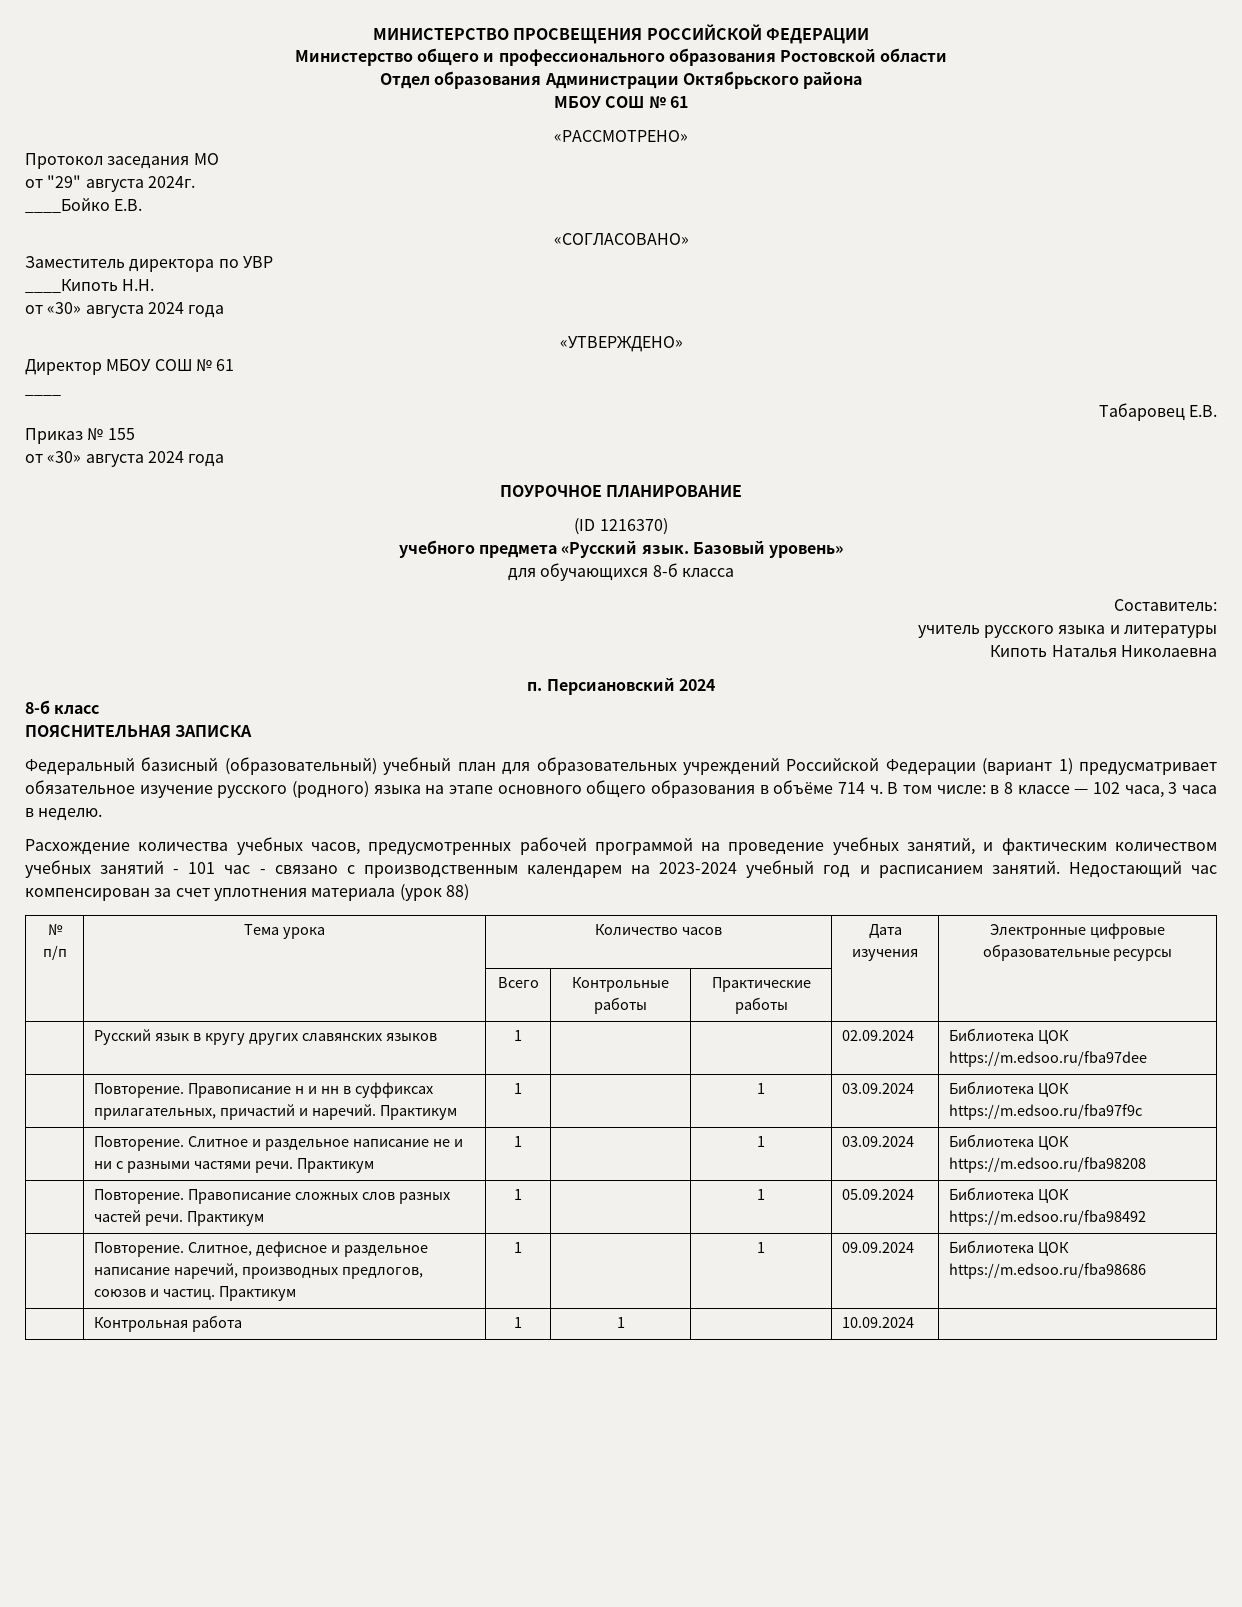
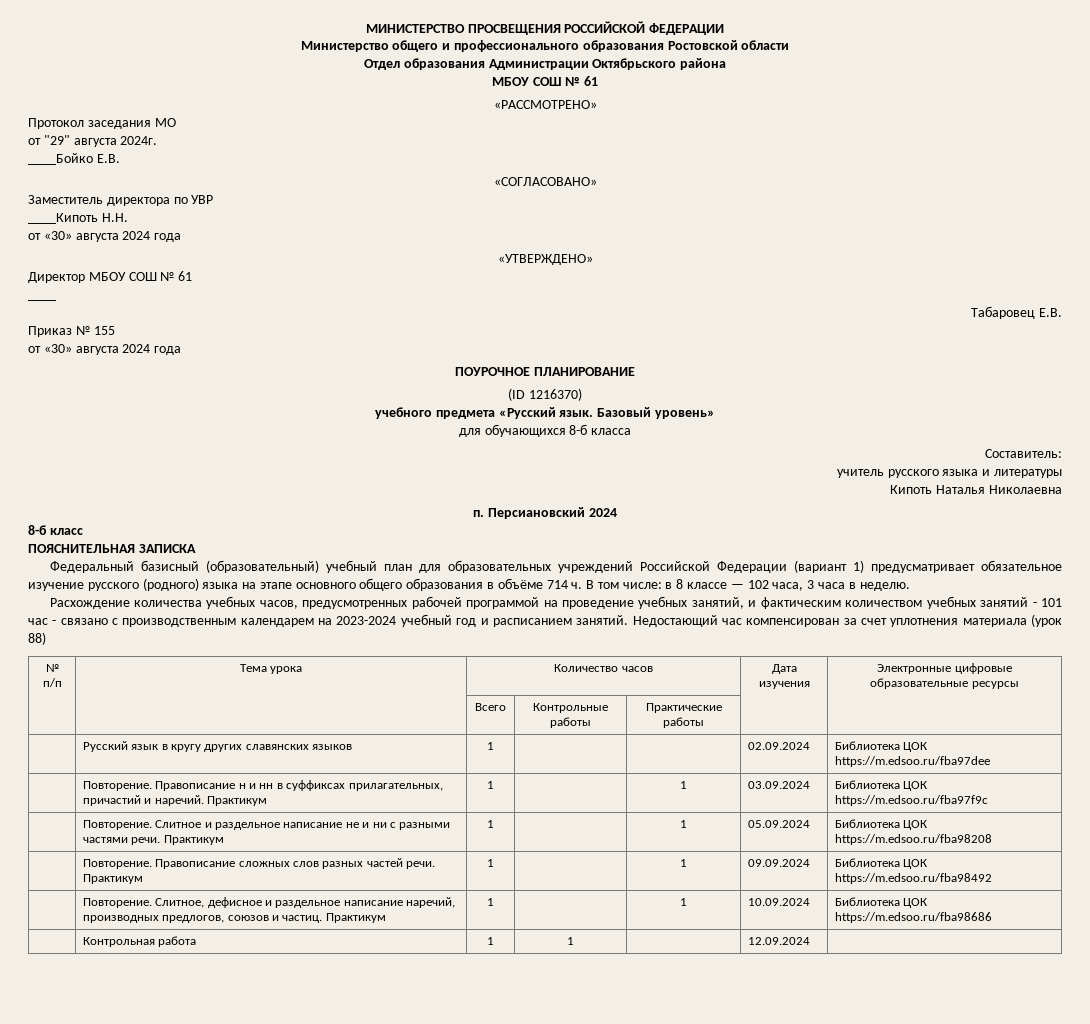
- | Повторение. Слитное и раздельное написание не и ни с разными частями речи. Практикум | 1 | | 1 | 03.09.2024 | Библиотека ЦОК https://m.edsoo.ru/fba98208
+ | Повторение. Слитное и раздельное написание не и ни с разными частями речи. Практикум | 1 | | 1 | 05.09.2024 | Библиотека ЦОК https://m.edsoo.ru/fba98208
- | Повторение. Правописание сложных слов разных частей речи. Практикум | 1 | | 1 | 05.09.2024 | Библиотека ЦОК https://m.edsoo.ru/fba98492
+ | Повторение. Правописание сложных слов разных частей речи. Практикум | 1 | | 1 | 09.09.2024 | Библиотека ЦОК https://m.edsoo.ru/fba98492
- | Повторение. Слитное, дефисное и раздельное написание наречий, производных предлогов, союзов и частиц. Практикум | 1 | | 1 | 09.09.2024 | Библиотека ЦОК https://m.edsoo.ru/fba98686
+ | Повторение. Слитное, дефисное и раздельное написание наречий, производных предлогов, союзов и частиц. Практикум | 1 | | 1 | 10.09.2024 | Библиотека ЦОК https://m.edsoo.ru/fba98686
- | Контрольная работа | 1 | 1 | | 10.09.2024 |
+ | Контрольная работа | 1 | 1 | | 12.09.2024 |

